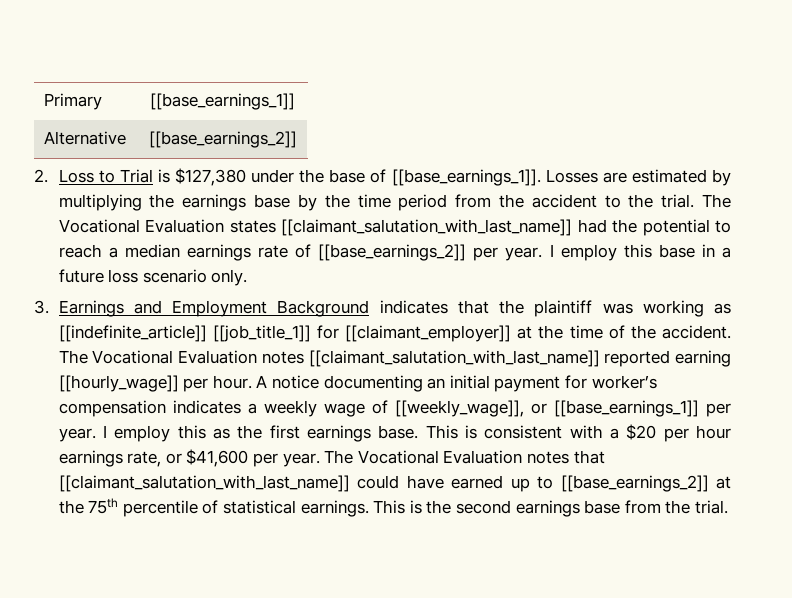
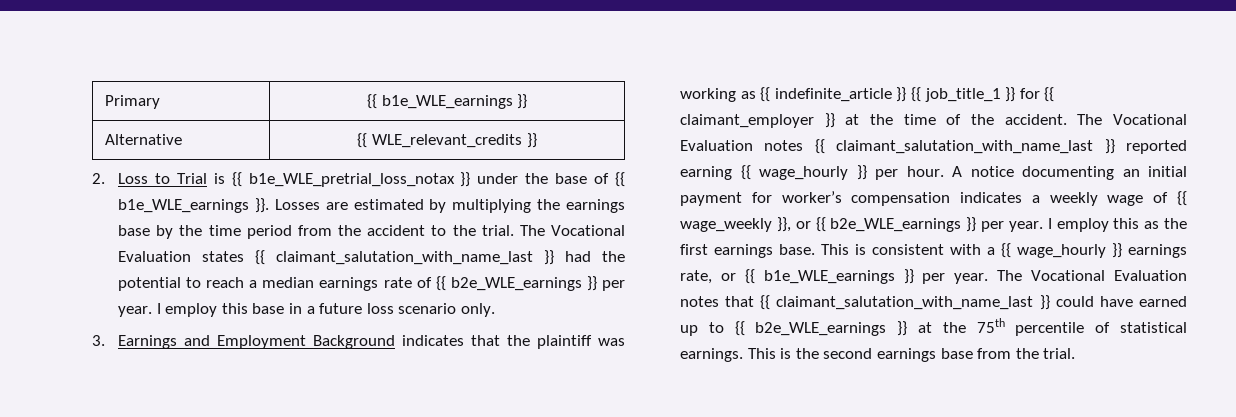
- Primary | [[base_earnings_1]]
- Alternative | [[base_earnings_2]]
+ Primary | {{ b1e_WLE_earnings }}
+ Alternative | {{ WLE_relevant_credits }}
- 2. Loss to Trial is $127,380 under the base of [[base_earnings_1]].
+ 2. Loss to Trial is {{ b1e_WLE_pretrial_loss_notax }} under the base of {{ b1e_WLE_earnings }}.
- The Vocational Evaluation states [[claimant_salutation_with_last_name]] had the potential to reach a median earnings rate of [[base_earnings_2]] per year.
+ The Vocational Evaluation states {{ claimant_salutation_with_name_last }} had the potential to reach a median earnings rate of {{ b2e_WLE_earnings }} per year.
- 3. Earnings and Employment Background indicates that the plaintiff was working as [[indefinite_article]] [[job_title_1]] for [[claimant_employer]] at the time of the accident.
+ 3. Earnings and Employment Background indicates that the plaintiff was working as {{ indefinite_article }} {{ job_title_1 }} for {{ claimant_employer }} at the time of the accident.
- The Vocational Evaluation notes [[claimant_salutation_with_last_name]] reported earning [[hourly_wage]] per hour.
+ The Vocational Evaluation notes {{ claimant_salutation_with_name_last }} reported earning {{ wage_hourly }} per hour.
- A notice documenting an initial payment for worker’s compensation indicates a weekly wage of [[weekly_wage]], or [[base_earnings_1]] per year.
+ A notice documenting an initial payment for worker’s compensation indicates a weekly wage of {{ wage_weekly }}, or {{ b2e_WLE_earnings }} per year.
- This is consistent with a $20 per hour earnings rate, or $41,600 per year.
+ This is consistent with a {{ wage_hourly }} earnings rate, or {{ b1e_WLE_earnings }} per year.
- The Vocational Evaluation notes that [[claimant_salutation_with_last_name]] could have earned up to [[base_earnings_2]] at the 75th percentile of statistical earnings.
+ The Vocational Evaluation notes that {{ claimant_salutation_with_name_last }} could have earned up to {{ b2e_WLE_earnings }} at the 75th percentile of statistical earnings.

